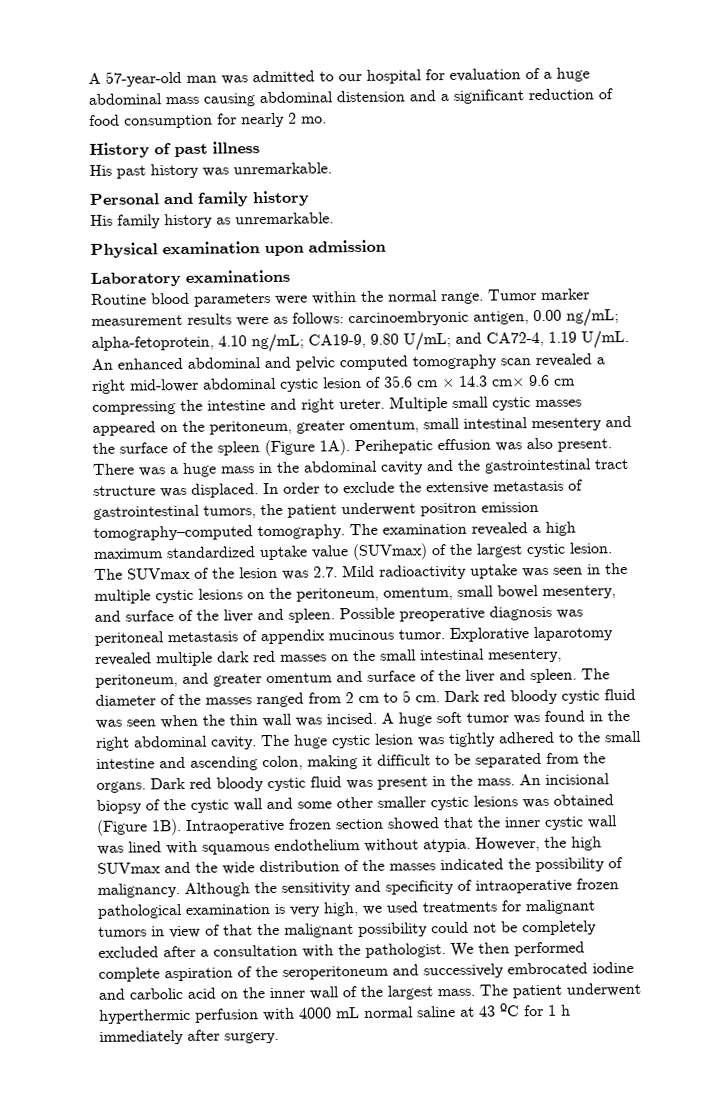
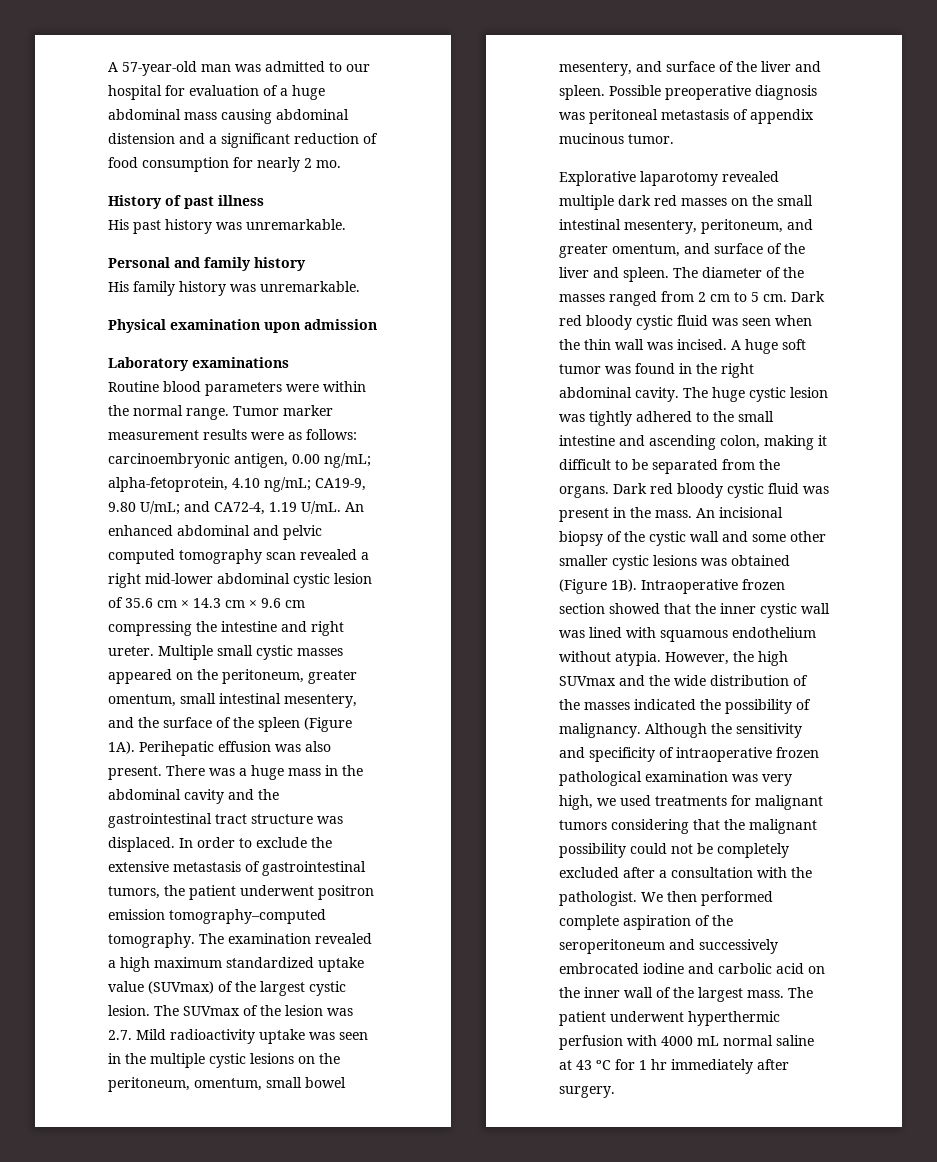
- His family history as unremarkable.
+ His family history was unremarkable.
- An enhanced abdominal and pelvic computed tomography scan revealed a right mid-lower abdominal cystic lesion of 35.6 cm × 14.3 cm× 9.6 cm compressing the intestine and right ureter.
+ An enhanced abdominal and pelvic computed tomography scan revealed a right mid-lower abdominal cystic lesion of 35.6 cm × 14.3 cm × 9.6 cm compressing the intestine and right ureter.
- Multiple small cystic masses appeared on the peritoneum, greater omentum, small intestinal mesentery and the surface of the spleen (Figure 1A).
+ Multiple small cystic masses appeared on the peritoneum, greater omentum, small intestinal mesentery, and the surface of the spleen (Figure 1A).
- Possible preoperative diagnosis was peritoneal metastasis of appendix mucinous tumor. Explorative laparotomy revealed multiple dark red masses on the small intestinal mesentery, peritoneum, and greater omentum and surface of the liver and spleen.
+ Possible preoperative diagnosis was peritoneal metastasis of appendix mucinous tumor.
+ Explorative laparotomy revealed multiple dark red masses on the small intestinal mesentery, peritoneum, and greater omentum, and surface of the liver and spleen.
- Although the sensitivity and specificity of intraoperative frozen pathological examination is very high, we used treatments for malignant tumors in view of that the malignant possibility could not be completely excluded after a consultation with the pathologist.
+ Although the sensitivity and specificity of intraoperative frozen pathological examination was very high, we used treatments for malignant tumors considering that the malignant possibility could not be completely excluded after a consultation with the pathologist.
- The patient underwent hyperthermic perfusion with 4000 mL normal saline at 43 ºC for 1 h immediately after surgery.
+ The patient underwent hyperthermic perfusion with 4000 mL normal saline at 43 ºC for 1 hr immediately after surgery.

